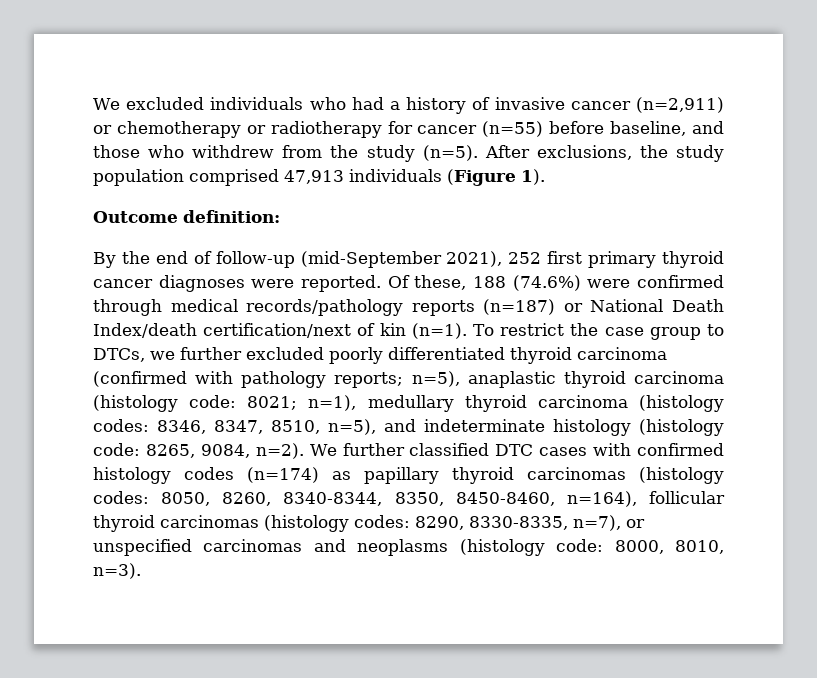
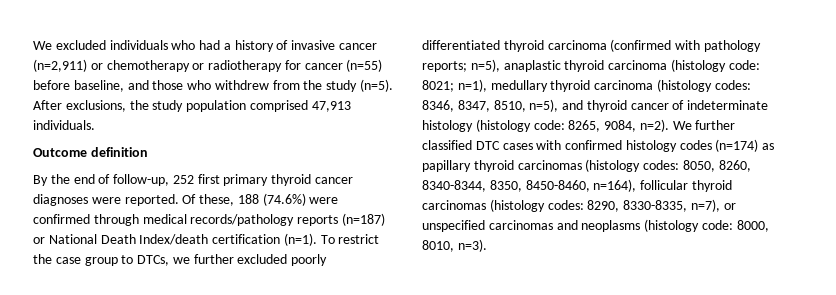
- After exclusions, the study population comprised 47,913 individuals (Figure 1).
+ After exclusions, the study population comprised 47,913 individuals.
- Outcome definition:
+ Outcome definition
- By the end of follow-up (mid-September 2021), 252 first primary thyroid cancer diagnoses were reported.
+ By the end of follow-up, 252 first primary thyroid cancer diagnoses were reported.
- Of these, 188 (74.6%) were confirmed through medical records/pathology reports (n=187) or National Death Index/death certification/next of kin (n=1).
+ Of these, 188 (74.6%) were confirmed through medical records/pathology reports (n=187) or National Death Index/death certification (n=1).
- To restrict the case group to DTCs, we further excluded poorly differentiated thyroid carcinoma (confirmed with pathology reports; n=5), anaplastic thyroid carcinoma (histology code: 8021; n=1), medullary thyroid carcinoma (histology codes: 8346, 8347, 8510, n=5), and indeterminate histology (histology code: 8265, 9084, n=2).
+ To restrict the case group to DTCs, we further excluded poorly differentiated thyroid carcinoma (confirmed with pathology reports; n=5), anaplastic thyroid carcinoma (histology code: 8021; n=1), medullary thyroid carcinoma (histology codes: 8346, 8347, 8510, n=5), and thyroid cancer of indeterminate histology (histology code: 8265, 9084, n=2).

